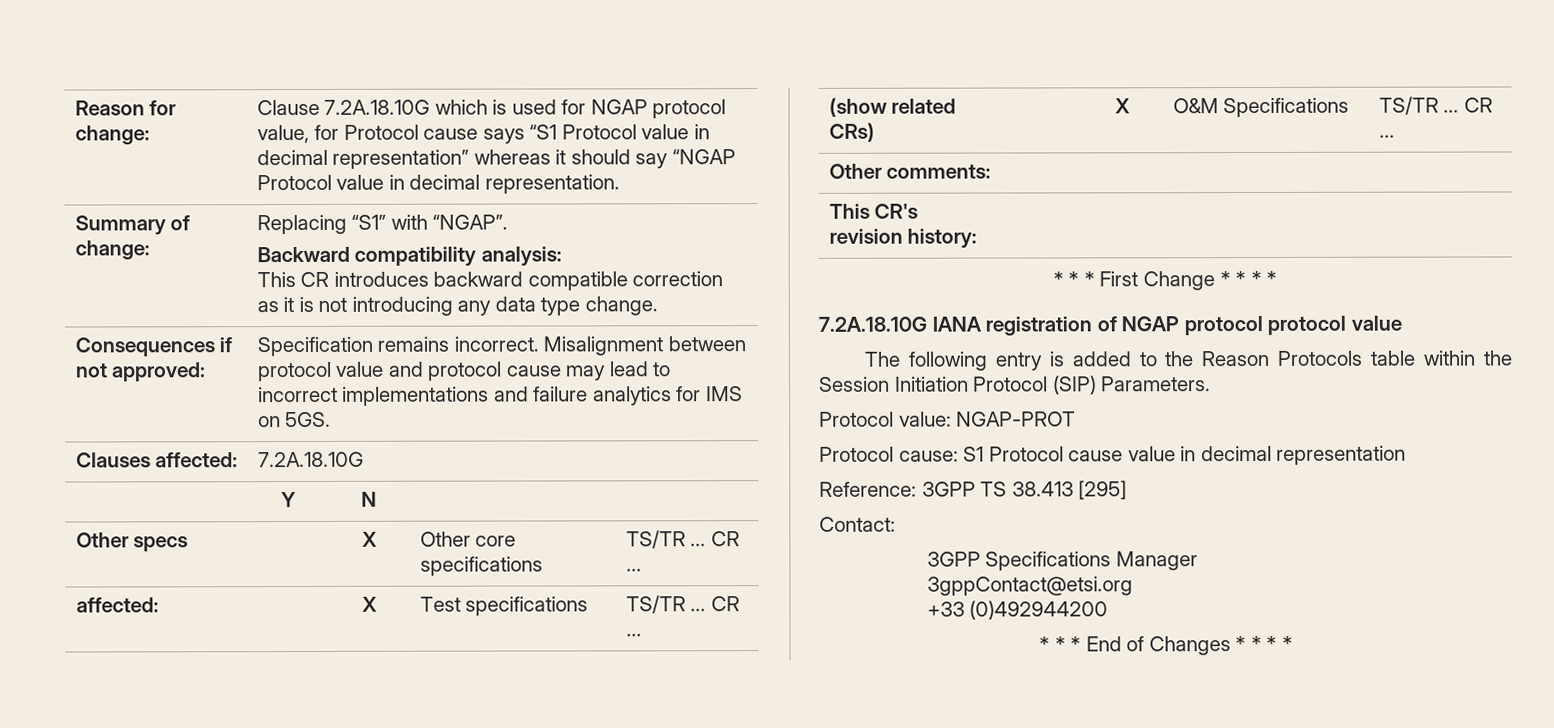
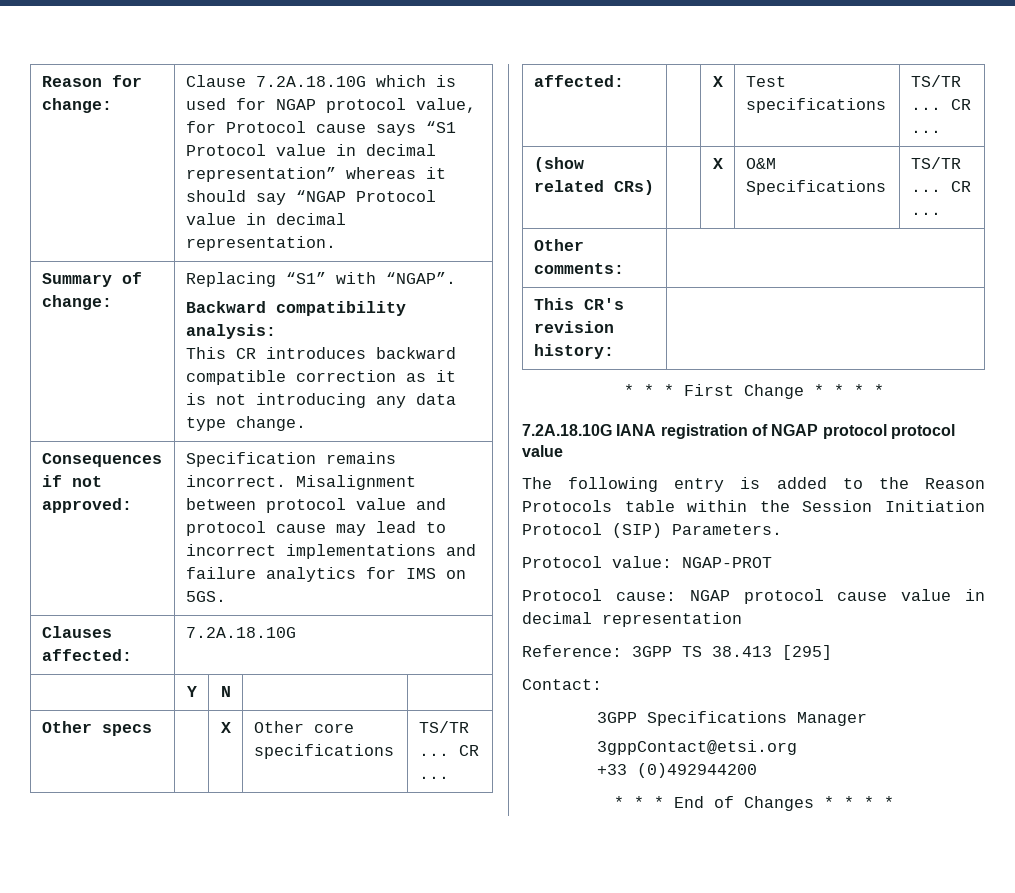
- Protocol cause: S1 Protocol cause value in decimal representation
+ Protocol cause: NGAP protocol cause value in decimal representation

